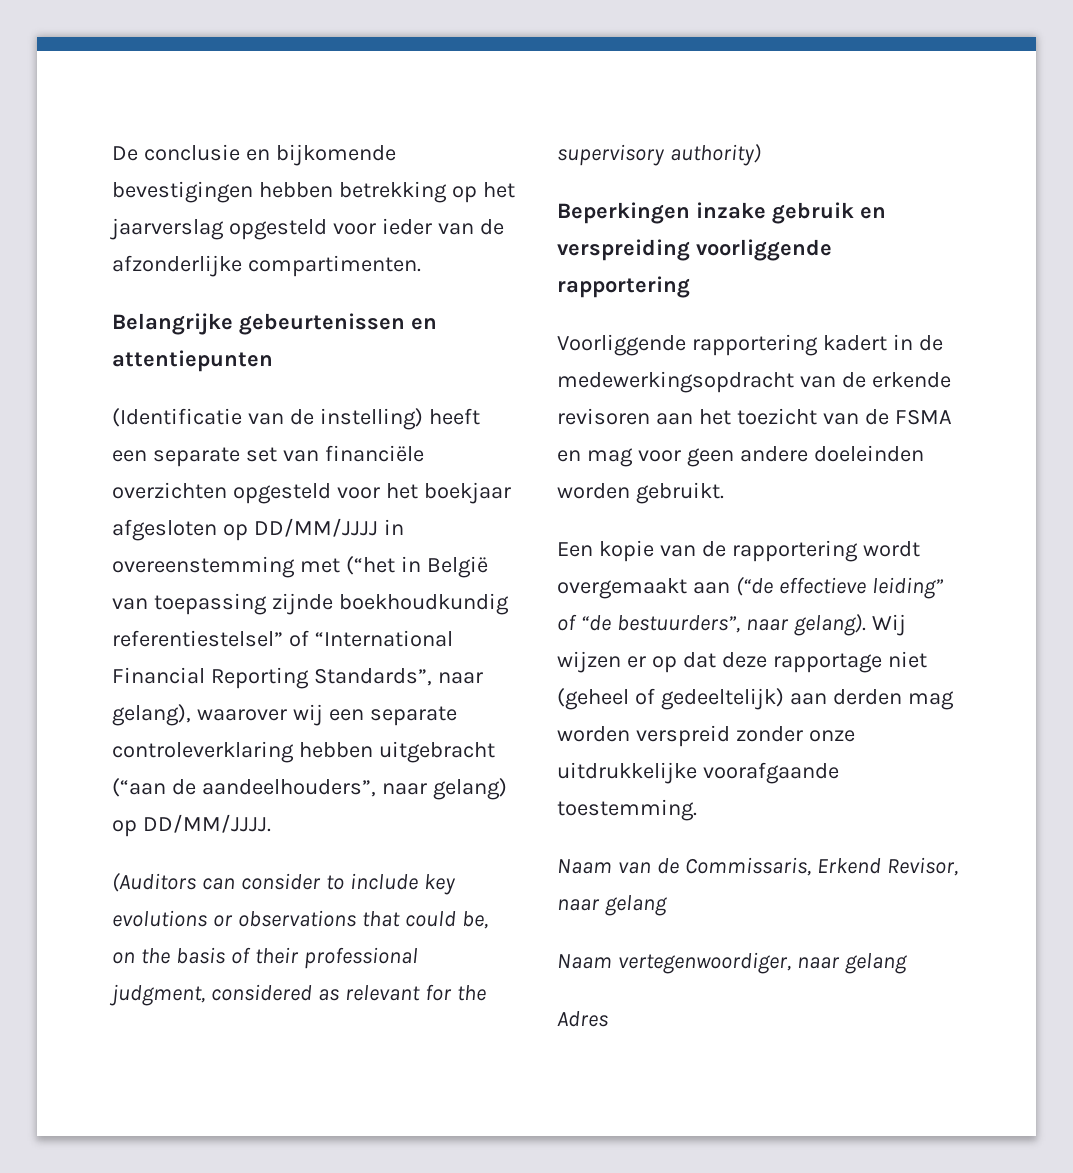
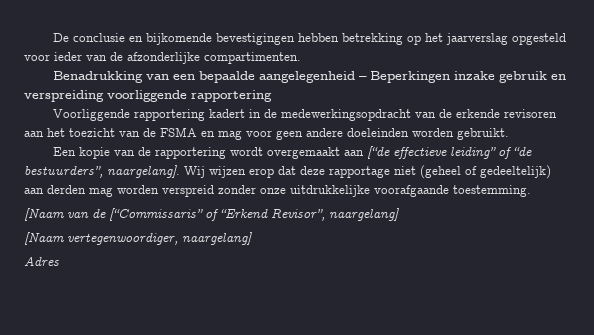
- Belangrijke gebeurtenissen en attentiepunten
- (Identificatie van de instelling) heeft een separate set van financiële overzichten opgesteld voor het boekjaar afgesloten op DD/MM/JJJJ in overeenstemming met (“het in België van toepassing zijnde boekhoudkundig referentiestelsel” of “International Financial Reporting Standards”, naar gelang), waarover wij een separate controleverklaring hebben uitgebracht (“aan de aandeelhouders”, naar gelang) op DD/MM/JJJJ.
- (Auditors can consider to include key evolutions or observations that could be, on the basis of their professional judgment, considered as relevant for the supervisory authority)
- Beperkingen inzake gebruik en verspreiding voorliggende rapportering
+ Benadrukking van een bepaalde aangelegenheid – Beperkingen inzake gebruik en verspreiding voorliggende rapportering
- Een kopie van de rapportering wordt overgemaakt aan (“de effectieve leiding” of “de bestuurders”, naar gelang). Wij wijzen er op dat deze rapportage niet (geheel of gedeeltelijk) aan derden mag worden verspreid zonder onze uitdrukkelijke voorafgaande toestemming.
+ Een kopie van de rapportering wordt overgemaakt aan [“de effectieve leiding” of “de bestuurders”, naargelang]. Wij wijzen erop dat deze rapportage niet (geheel of gedeeltelijk) aan derden mag worden verspreid zonder onze uitdrukkelijke voorafgaande toestemming.
- Naam van de Commissaris, Erkend Revisor, naar gelang
- Naam vertegenwoordiger, naar gelang
+ [Naam van de [“Commissaris” of “Erkend Revisor”, naargelang]
+ [Naam vertegenwoordiger, naargelang]

